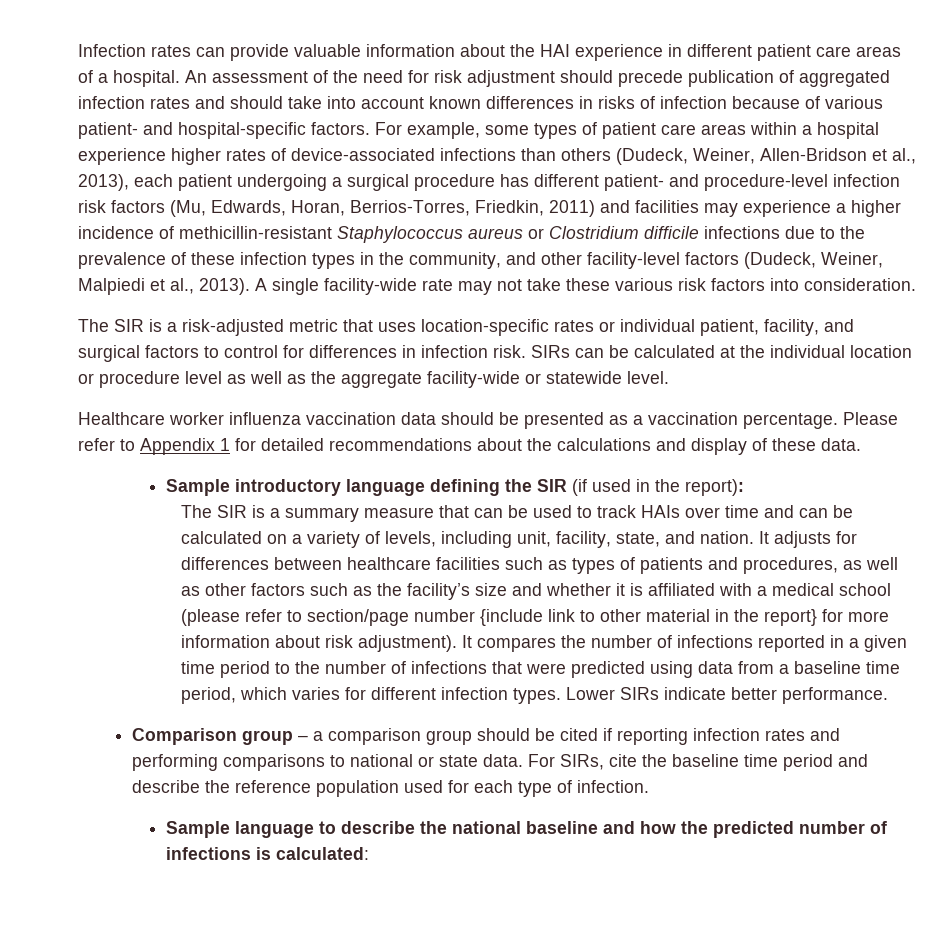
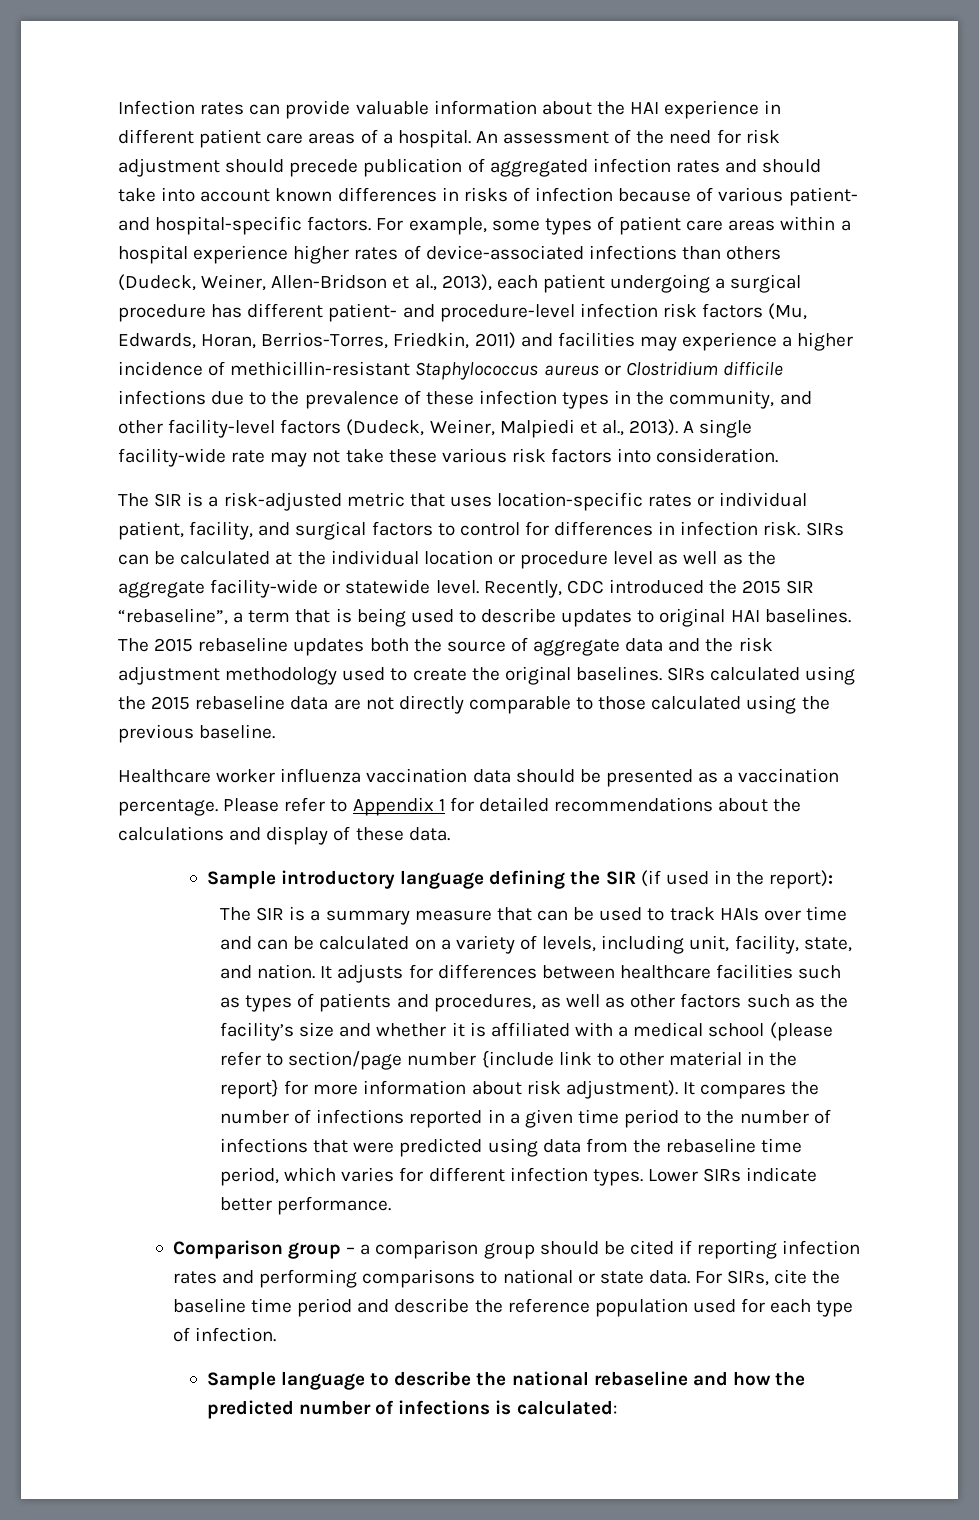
+ Recently, CDC introduced the 2015 SIR “rebaseline”, a term that is being used to describe updates to original HAI baselines. The 2015 rebaseline updates both the source of aggregate data and the risk adjustment methodology used to create the original baselines. SIRs calculated using the 2015 rebaseline data are not directly comparable to those calculated using the previous baseline.
- It compares the number of infections reported in a given time period to the number of infections that were predicted using data from a baseline time period, which varies for different infection types.
+ It compares the number of infections reported in a given time period to the number of infections that were predicted using data from the rebaseline time period, which varies for different infection types.
- Sample language to describe the national baseline and how the predicted number of infections is calculated:
+ Sample language to describe the national rebaseline and how the predicted number of infections is calculated:

